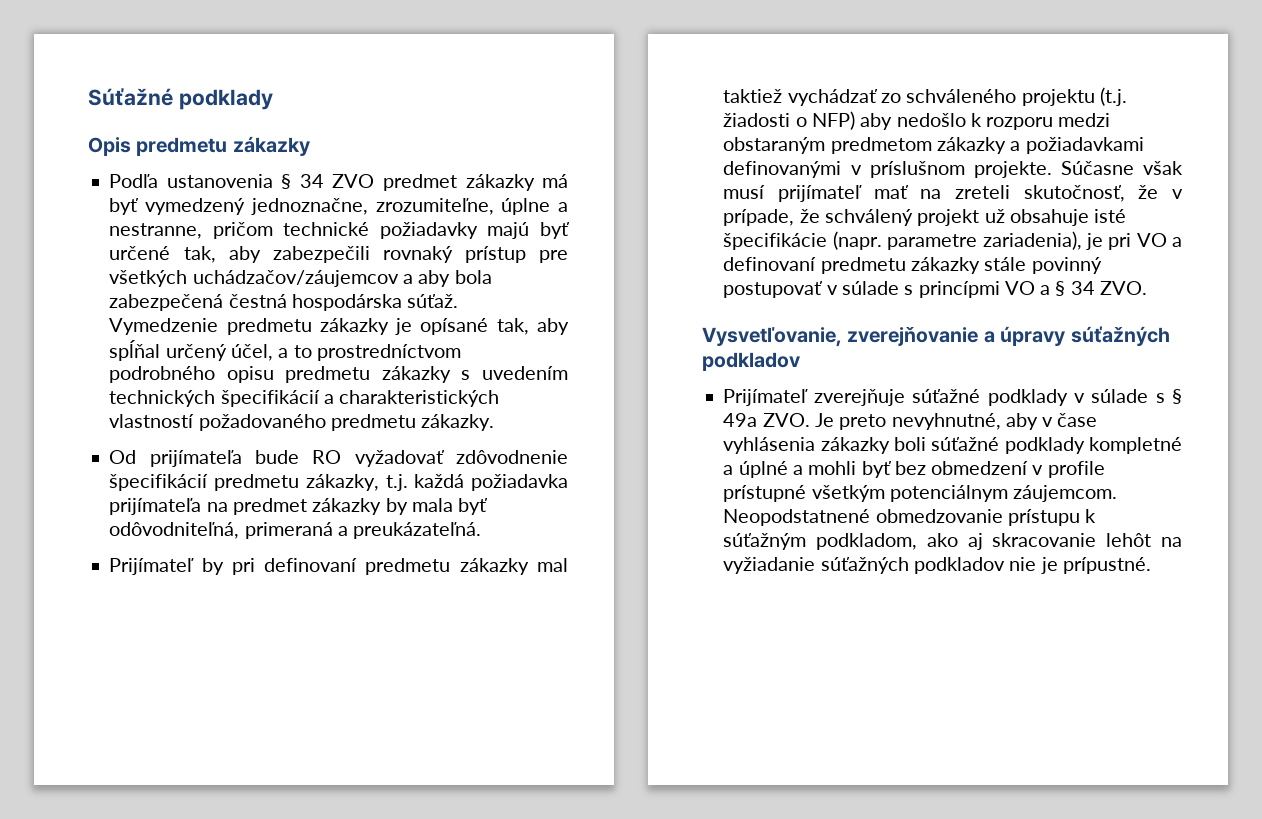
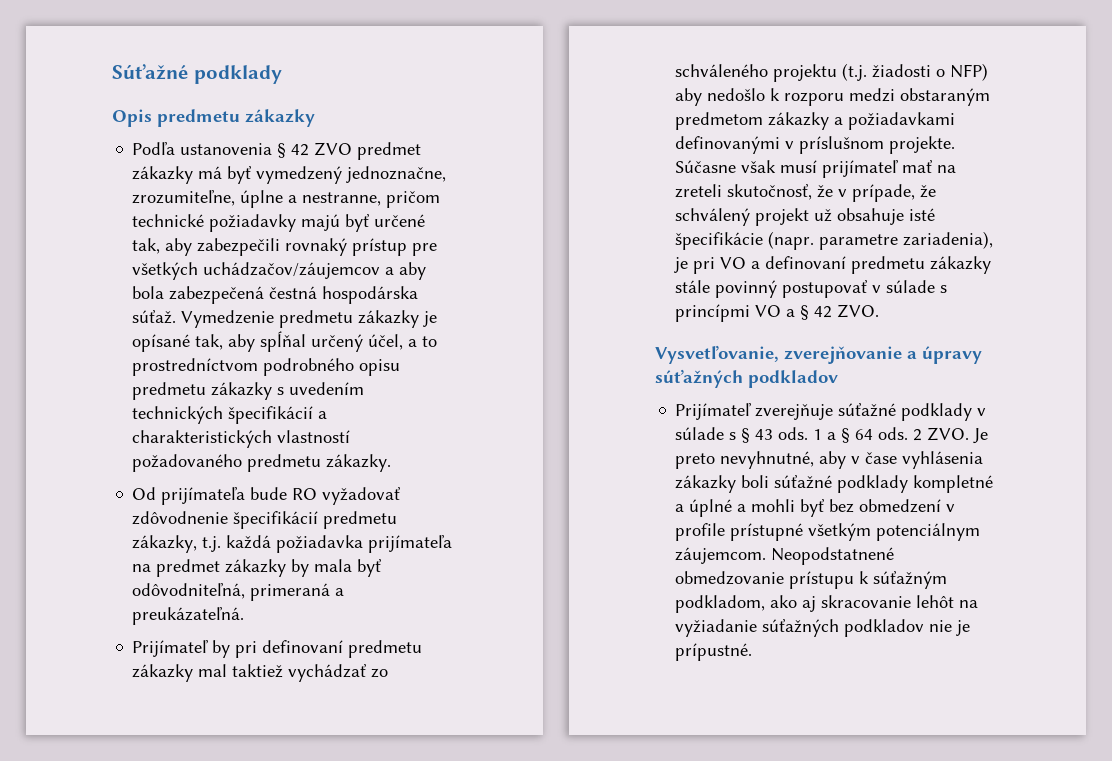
- Podľa ustanovenia § 34 ZVO predmet zákazky má byť vymedzený jednoznačne, zrozumiteľne, úplne a nestranne, pričom technické požiadavky majú byť určené tak, aby zabezpečili rovnaký prístup pre všetkých uchádzačov/záujemcov a aby bola zabezpečená čestná hospodárska súťaž.
+ Podľa ustanovenia § 42 ZVO predmet zákazky má byť vymedzený jednoznačne, zrozumiteľne, úplne a nestranne, pričom technické požiadavky majú byť určené tak, aby zabezpečili rovnaký prístup pre všetkých uchádzačov/záujemcov a aby bola zabezpečená čestná hospodárska súťaž.
- Súčasne však musí prijímateľ mať na zreteli skutočnosť, že v prípade, že schválený projekt už obsahuje isté špecifikácie (napr. parametre zariadenia), je pri VO a definovaní predmetu zákazky stále povinný postupovať v súlade s princípmi VO a § 34 ZVO.
+ Súčasne však musí prijímateľ mať na zreteli skutočnosť, že v prípade, že schválený projekt už obsahuje isté špecifikácie (napr. parametre zariadenia), je pri VO a definovaní predmetu zákazky stále povinný postupovať v súlade s princípmi VO a § 42 ZVO.
- Prijímateľ zverejňuje súťažné podklady v súlade s § 49a ZVO. Je preto nevyhnutné, aby v čase vyhlásenia zákazky boli súťažné podklady kompletné a úplné a mohli byť bez obmedzení v profile prístupné všetkým potenciálnym záujemcom.
+ Prijímateľ zverejňuje súťažné podklady v súlade s § 43 ods. 1 a § 64 ods. 2 ZVO. Je preto nevyhnutné, aby v čase vyhlásenia zákazky boli súťažné podklady kompletné a úplné a mohli byť bez obmedzení v profile prístupné všetkým potenciálnym záujemcom.

